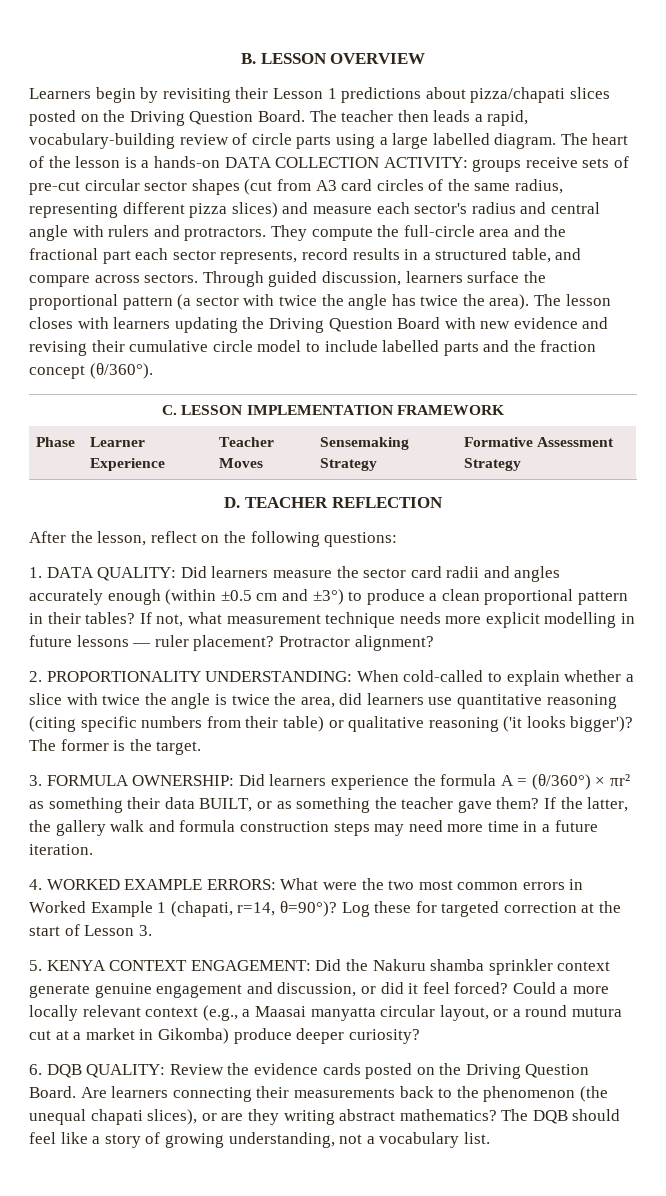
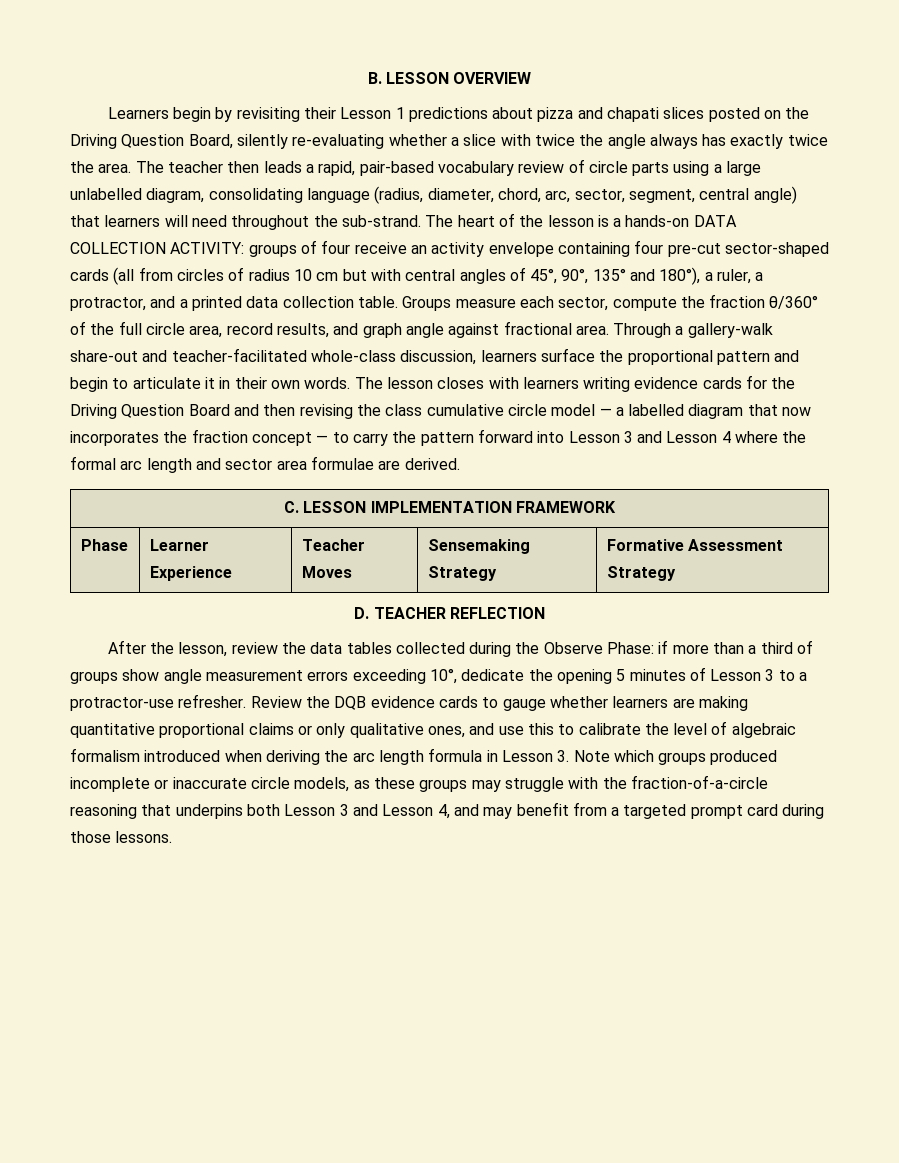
- Learners begin by revisiting their Lesson 1 predictions about pizza/chapati slices posted on the Driving Question Board.
+ Learners begin by revisiting their Lesson 1 predictions about pizza and chapati slices posted on the Driving Question Board, silently re-evaluating whether a slice with twice the angle always has exactly twice the area.
- The teacher then leads a rapid, vocabulary-building review of circle parts using a large labelled diagram.
+ The teacher then leads a rapid, pair-based vocabulary review of circle parts using a large unlabelled diagram, consolidating language (radius, diameter, chord, arc, sector, segment, central angle) that learners will need throughout the sub-strand.
- The heart of the lesson is a hands-on DATA COLLECTION ACTIVITY: groups receive sets of pre-cut circular sector shapes (cut from A3 card circles of the same radius, representing different pizza slices) and measure each sector's radius and central angle with rulers and protractors. They compute the full-circle area and the fractional part each sector represents, record results in a structured table, and compare across sectors. Through guided discussion, learners surface the proportional pattern (a sector with twice the angle has twice the area).
+ The heart of the lesson is a hands-on DATA COLLECTION ACTIVITY: groups of four receive an activity envelope containing four pre-cut sector-shaped cards (all from circles of radius 10 cm but with central angles of 45°, 90°, 135° and 180°), a ruler, a protractor, and a printed data collection table. Groups measure each sector, compute the fraction θ/360° of the full circle area, record results, and graph angle against fractional area. Through a gallery-walk share-out and teacher-facilitated whole-class discussion, learners surface the proportional pattern and begin to articulate it in their own words.
- The lesson closes with learners updating the Driving Question Board with new evidence and revising their cumulative circle model to include labelled parts and the fraction concept (θ/360°).
+ The lesson closes with learners writing evidence cards for the Driving Question Board and then revising the class cumulative circle model — a labelled diagram that now incorporates the fraction concept — to carry the pattern forward into Lesson 3 and Lesson 4 where the formal arc length and sector area formulae are derived.
- After the lesson, reflect on the following questions:
- 1. DATA QUALITY: Did learners measure the sector card radii and angles accurately enough (within ±0.5 cm and ±3°) to produce a clean proportional pattern in their tables? If not, what measurement technique needs more explicit modelling in future lessons — ruler placement? Protractor alignment?
- 2. PROPORTIONALITY UNDERSTANDING: When cold-called to explain whether a slice with twice the angle is twice the area, did learners use quantitative reasoning (citing specific numbers from their table) or qualitative reasoning ('it looks bigger')? The former is the target.
- 3. FORMULA OWNERSHIP: Did learners experience the formula A = (θ/360°) × πr² as something their data BUILT, or as something the teacher gave them? If the latter, the gallery walk and formula construction steps may need more time in a future iteration.
- 4. WORKED EXAMPLE ERRORS: What were the two most common errors in Worked Example 1 (chapati, r=14, θ=90°)? Log these for targeted correction at the start of Lesson 3.
- 5. KENYA CONTEXT ENGAGEMENT: Did the Nakuru shamba sprinkler context generate genuine engagement and discussion, or did it feel forced? Could a more locally relevant context (e.g., a Maasai manyatta circular layout, or a round mutura cut at a market in Gikomba) produce deeper curiosity?
- 6. DQB QUALITY: Review the evidence cards posted on the Driving Question Board. Are learners connecting their measurements back to the phenomenon (the unequal chapati slices), or are they writing abstract mathematics? The DQB should feel like a story of growing understanding, not a vocabulary list.
+ After the lesson, review the data tables collected during the Observe Phase: if more than a third of groups show angle measurement errors exceeding 10°, dedicate the opening 5 minutes of Lesson 3 to a protractor-use refresher. Review the DQB evidence cards to gauge whether learners are making quantitative proportional claims or only qualitative ones, and use this to calibrate the level of algebraic formalism introduced when deriving the arc length formula in Lesson 3. Note which groups produced incomplete or inaccurate circle models, as these groups may struggle with the fraction-of-a-circle reasoning that underpins both Lesson 3 and Lesson 4, and may benefit from a targeted prompt card during those lessons.

